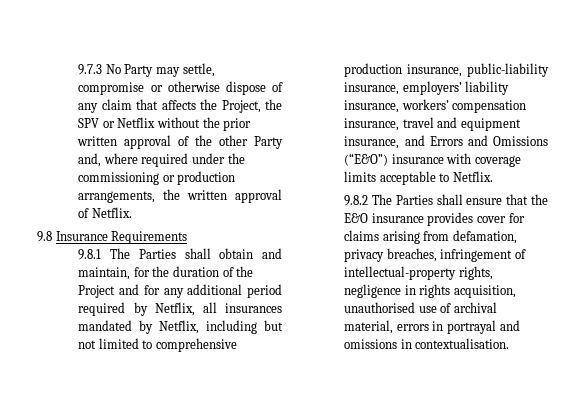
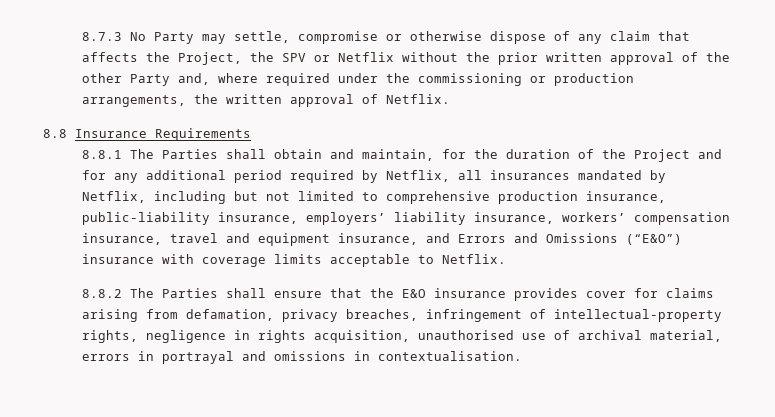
- 9.7.3 No Party may settle, compromise or otherwise dispose of any claim that affects the Project, the SPV or Netflix without the prior written approval of the other Party and, where required under the commissioning or production arrangements, the written approval of Netflix.
+ 8.7.3 No Party may settle, compromise or otherwise dispose of any claim that affects the Project, the SPV or Netflix without the prior written approval of the other Party and, where required under the commissioning or production arrangements, the written approval of Netflix.
- 9.8 Insurance Requirements
+ 8.8 Insurance Requirements
- 9.8.1 The Parties shall obtain and maintain, for the duration of the Project and for any additional period required by Netflix, all insurances mandated by Netflix, including but not limited to comprehensive production insurance, public-liability insurance, employers’ liability insurance, workers’ compensation insurance, travel and equipment insurance, and Errors and Omissions (“E&O”) insurance with coverage limits acceptable to Netflix.
+ 8.8.1 The Parties shall obtain and maintain, for the duration of the Project and for any additional period required by Netflix, all insurances mandated by Netflix, including but not limited to comprehensive production insurance, public-liability insurance, employers’ liability insurance, workers’ compensation insurance, travel and equipment insurance, and Errors and Omissions (“E&O”) insurance with coverage limits acceptable to Netflix.
- 9.8.2 The Parties shall ensure that the E&O insurance provides cover for claims arising from defamation, privacy breaches, infringement of intellectual-property rights, negligence in rights acquisition, unauthorised use of archival material, errors in portrayal and omissions in contextualisation.
+ 8.8.2 The Parties shall ensure that the E&O insurance provides cover for claims arising from defamation, privacy breaches, infringement of intellectual-property rights, negligence in rights acquisition, unauthorised use of archival material, errors in portrayal and omissions in contextualisation.

